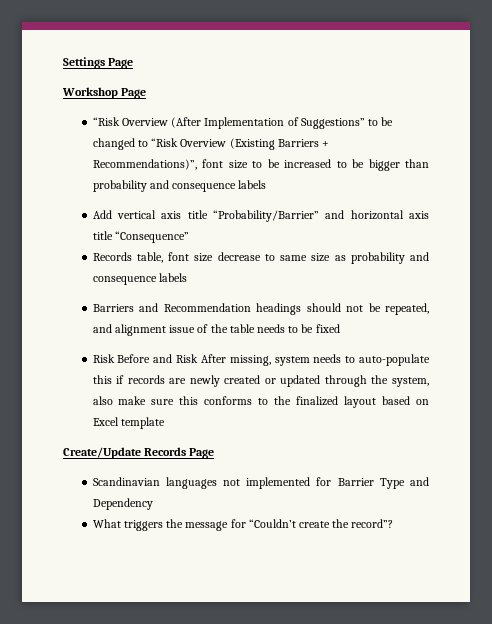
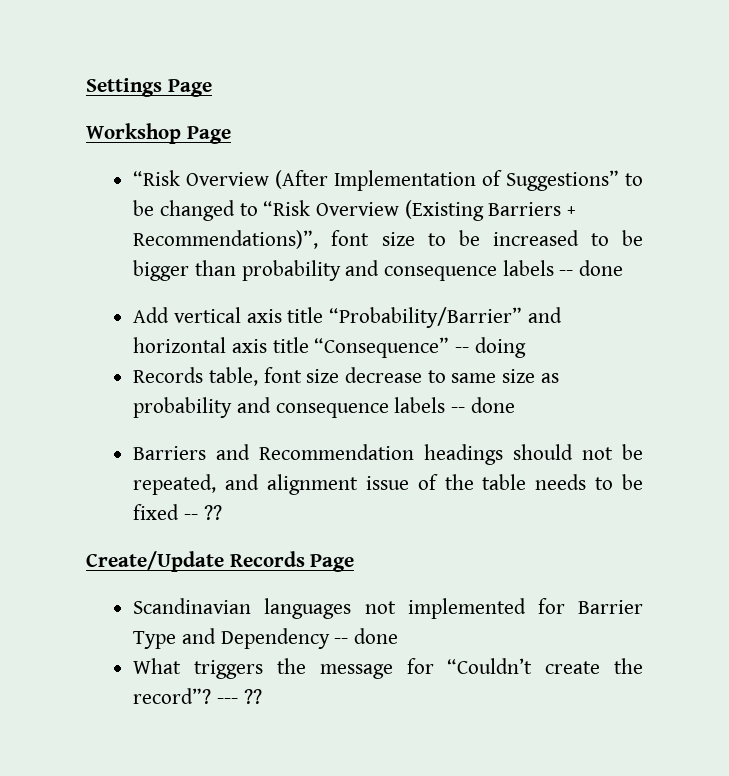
- “Risk Overview (After Implementation of Suggestions” to be changed to “Risk Overview (Existing Barriers + Recommendations)”, font size to be increased to be bigger than probability and consequence labels
+ “Risk Overview (After Implementation of Suggestions” to be changed to “Risk Overview (Existing Barriers + Recommendations)”, font size to be increased to be bigger than probability and consequence labels -- done
- Add vertical axis title “Probability/Barrier” and horizontal axis title “Consequence”
+ Add vertical axis title “Probability/Barrier” and horizontal axis title “Consequence” -- doing
- Records table, font size decrease to same size as probability and consequence labels
+ Records table, font size decrease to same size as probability and consequence labels -- done
- Barriers and Recommendation headings should not be repeated, and alignment issue of the table needs to be fixed
- Risk Before and Risk After missing, system needs to auto-populate this if records are newly created or updated through the system, also make sure this conforms to the finalized layout based on Excel template
+ Barriers and Recommendation headings should not be repeated, and alignment issue of the table needs to be fixed -- ??
- Scandinavian languages not implemented for Barrier Type and Dependency
+ Scandinavian languages not implemented for Barrier Type and Dependency -- done
+ --- ??

